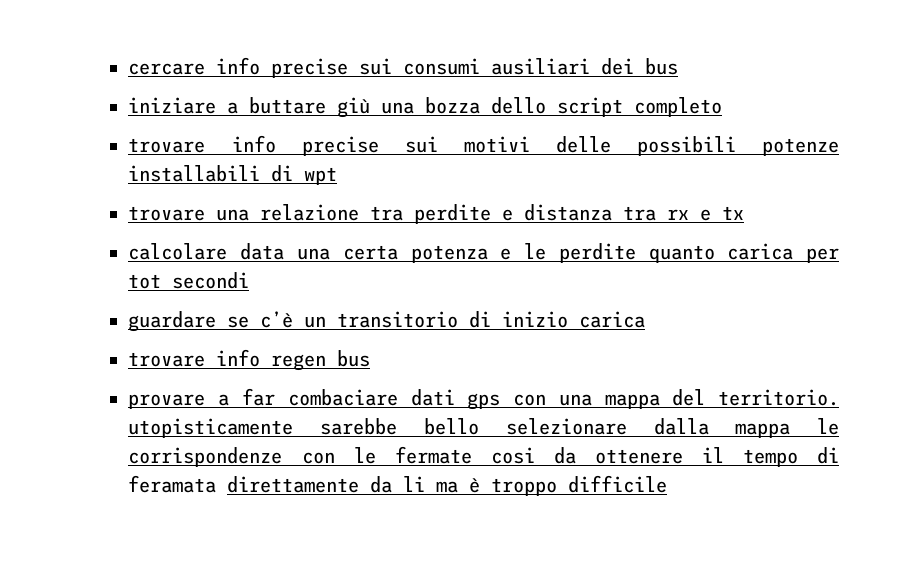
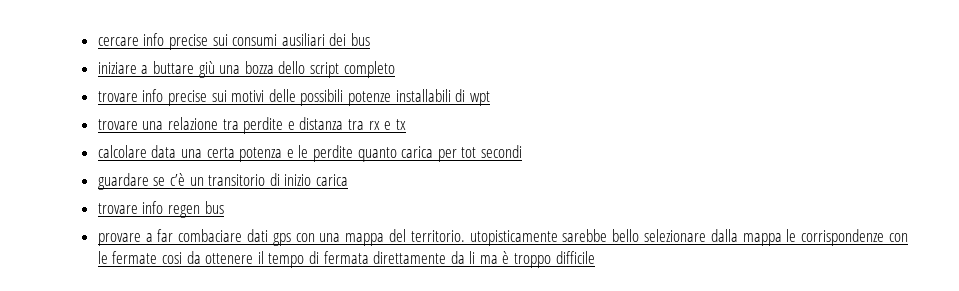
- provare a far combaciare dati gps con una mappa del territorio. utopisticamente sarebbe bello selezionare dalla mappa le corrispondenze con le fermate cosi da ottenere il tempo di feramata direttamente da li ma è troppo difficile
+ provare a far combaciare dati gps con una mappa del territorio. utopisticamente sarebbe bello selezionare dalla mappa le corrispondenze con le fermate cosi da ottenere il tempo di fermata direttamente da li ma è troppo difficile

